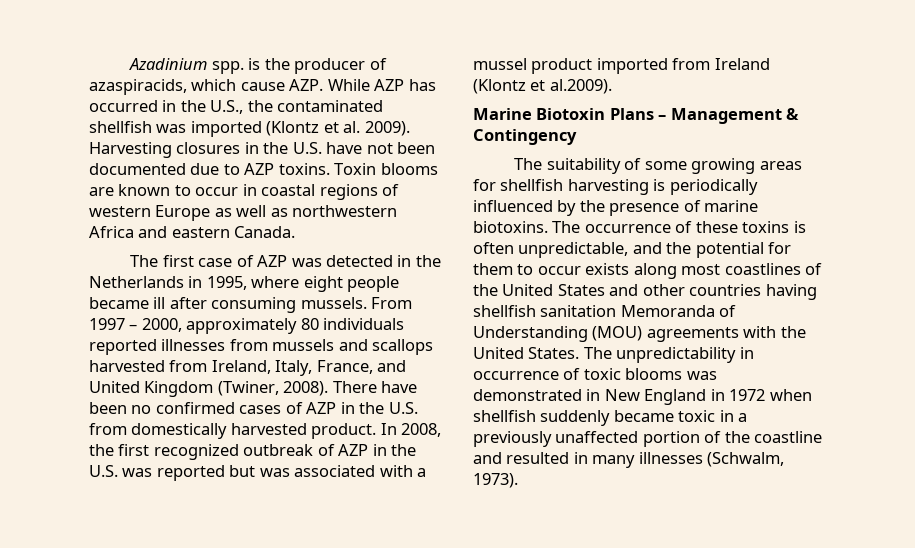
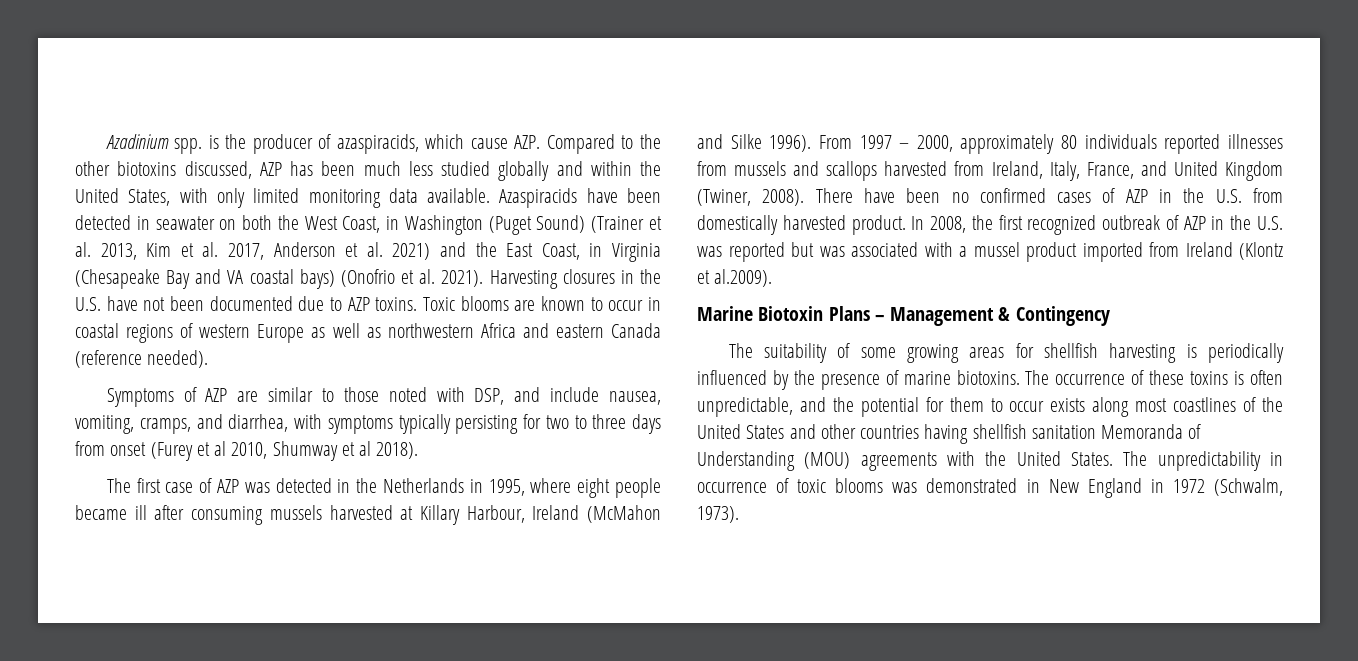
- Azadinium spp. is the producer of azaspiracids, which cause AZP. While AZP has occurred in the U.S., the contaminated shellfish was imported (Klontz et al. 2009).
+ Azadinium spp. is the producer of azaspiracids, which cause AZP. Compared to the other biotoxins discussed, AZP has been much less studied globally and within the United States, with only limited monitoring data available. Azaspiracids have been detected in seawater on both the West Coast, in Washington (Puget Sound) (Trainer et al. 2013, Kim et al. 2017, Anderson et al. 2021) and the East Coast, in Virginia (Chesapeake Bay and VA coastal bays) (Onofrio et al. 2021).
- Toxin blooms are known to occur in coastal regions of western Europe as well as northwestern Africa and eastern Canada.
+ Toxic blooms are known to occur in coastal regions of western Europe as well as northwestern Africa and eastern Canada (reference needed).
+ Symptoms of AZP are similar to those noted with DSP, and include nausea, vomiting, cramps, and diarrhea, with symptoms typically persisting for two to three days from onset (Furey et al 2010, Shumway et al 2018).
- The first case of AZP was detected in the Netherlands in 1995, where eight people became ill after consuming mussels.
+ The first case of AZP was detected in the Netherlands in 1995, where eight people became ill after consuming mussels harvested at Killary Harbour, Ireland (McMahon and Silke 1996).
- The unpredictability in occurrence of toxic blooms was demonstrated in New England in 1972 when shellfish suddenly became toxic in a previously unaffected portion of the coastline and resulted in many illnesses (Schwalm, 1973).
+ The unpredictability in occurrence of toxic blooms was demonstrated in New England in 1972 (Schwalm, 1973).

